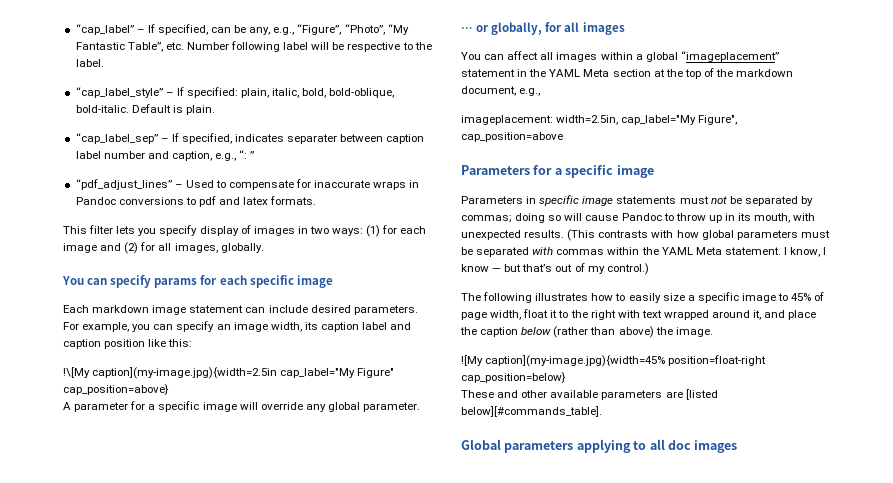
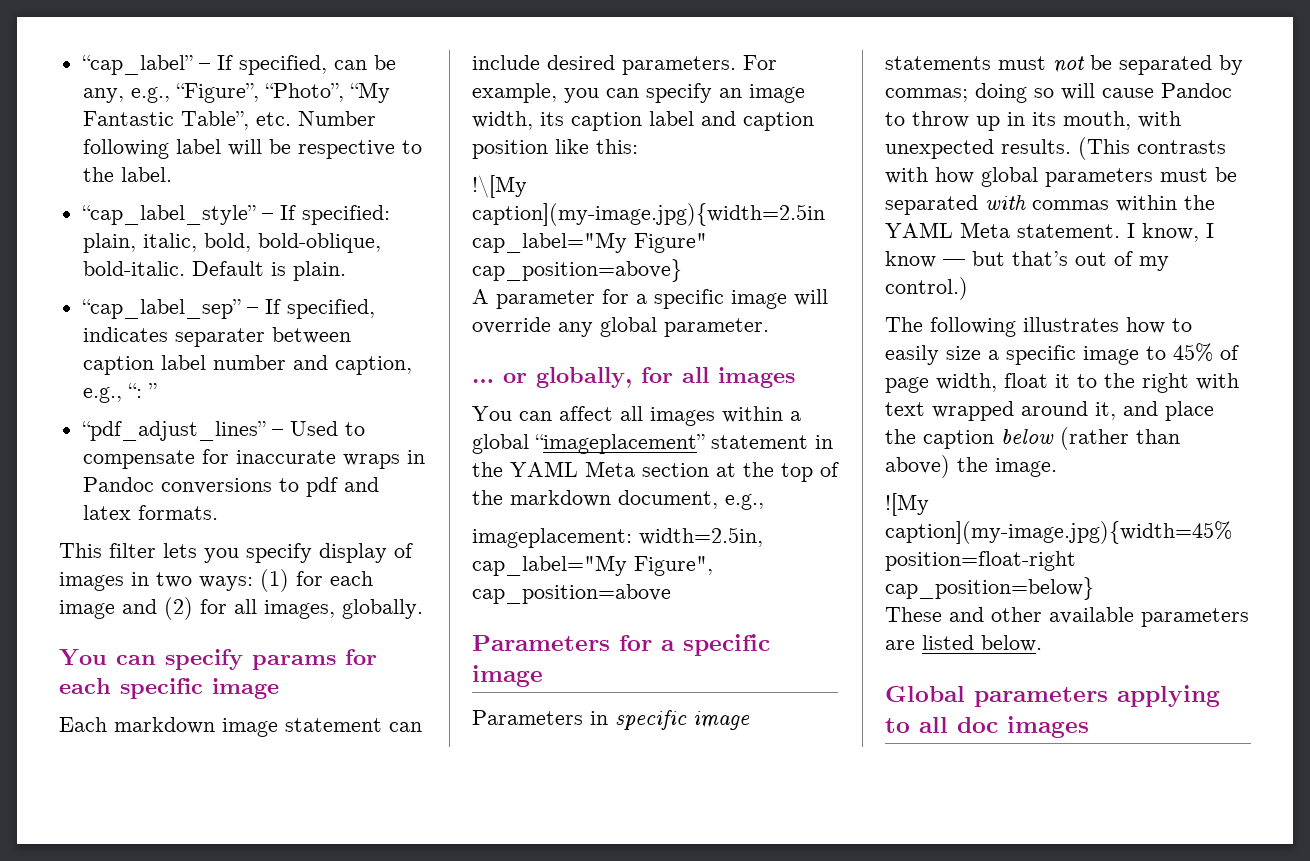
- These and other available parameters are [listed below][#commands_table].
+ These and other available parameters are listed below.

